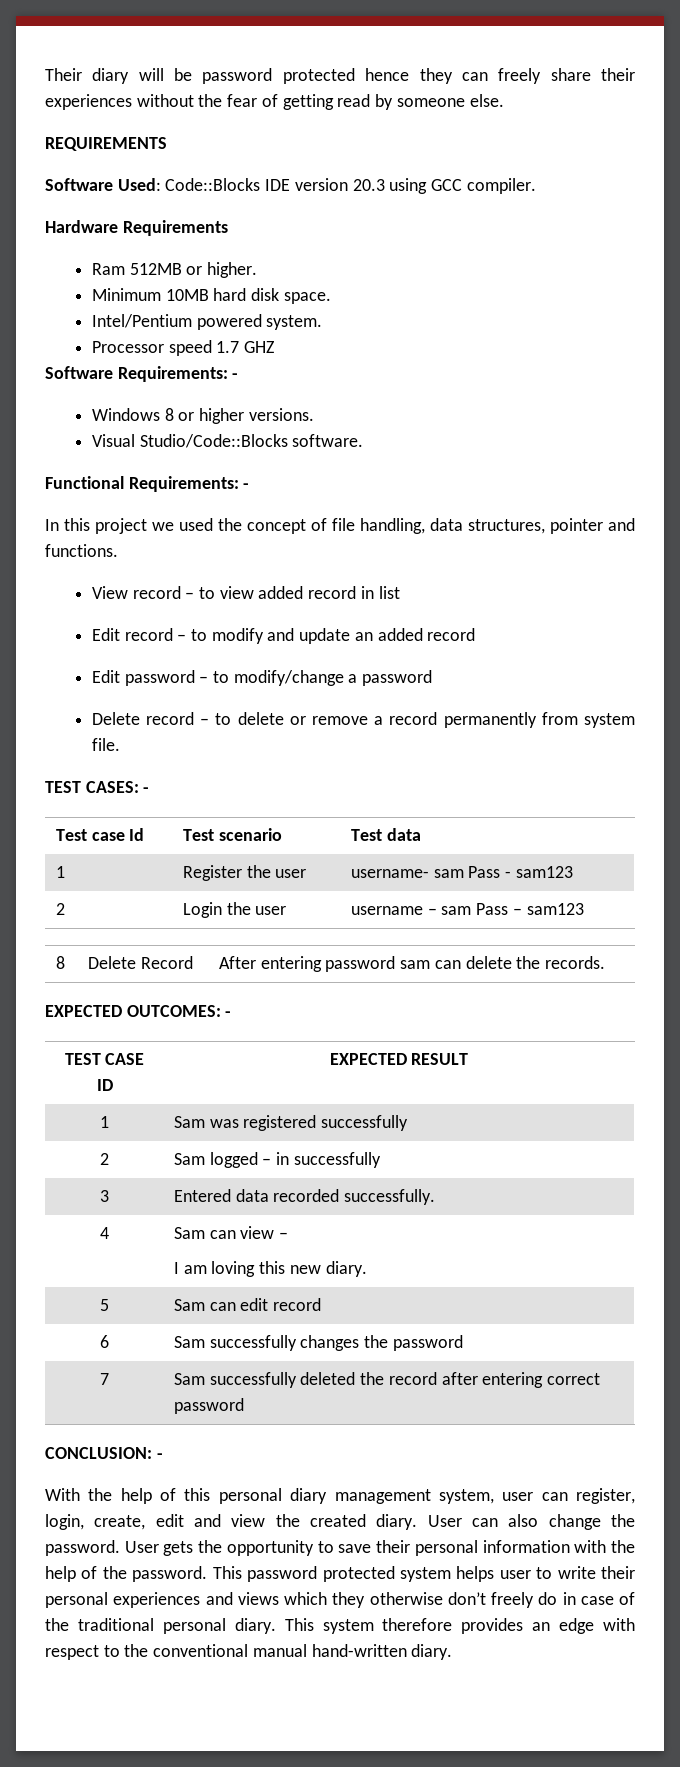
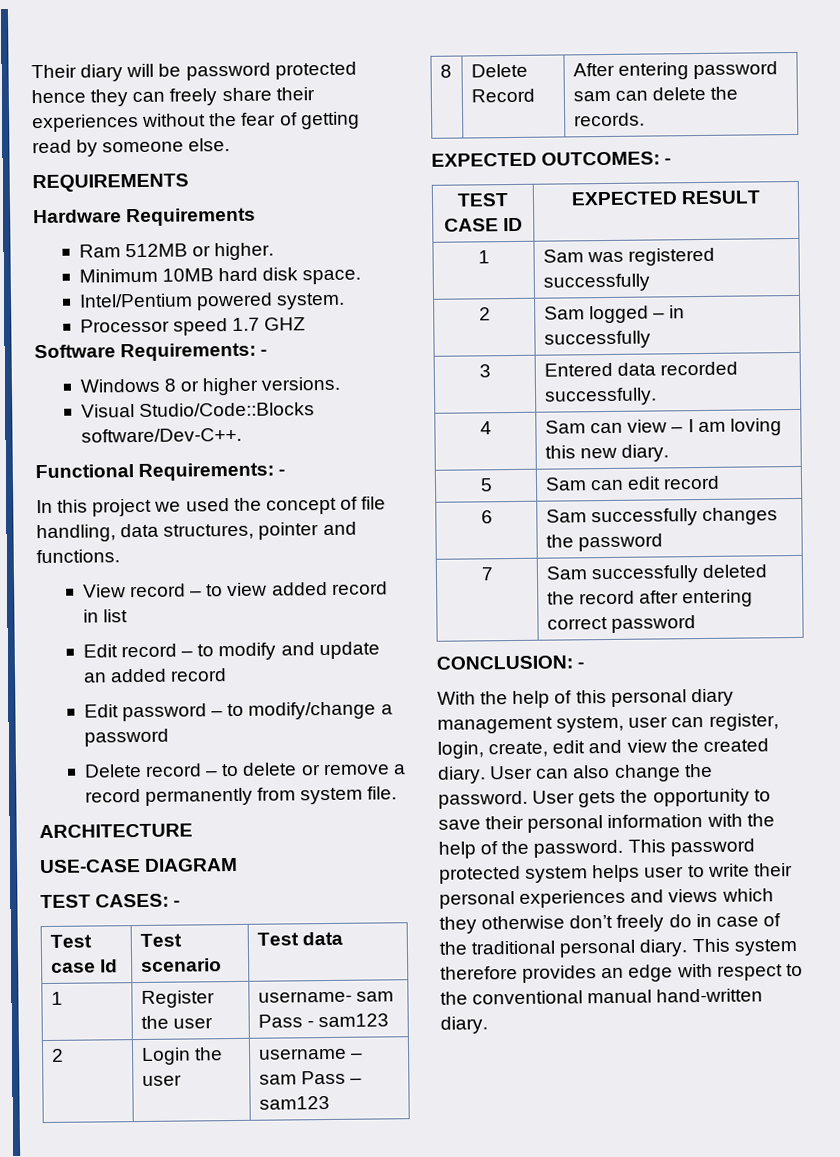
- Software Used: Code::Blocks IDE version 20.3 using GCC compiler.
- Visual Studio/Code::Blocks software.
+ Visual Studio/Code::Blocks software/Dev-C++.
+ ARCHITECTURE
+ USE-CASE DIAGRAM
- 4 | Sam can view –
- I am loving this new diary.
+ 4 | Sam can view – I am loving this new diary.

